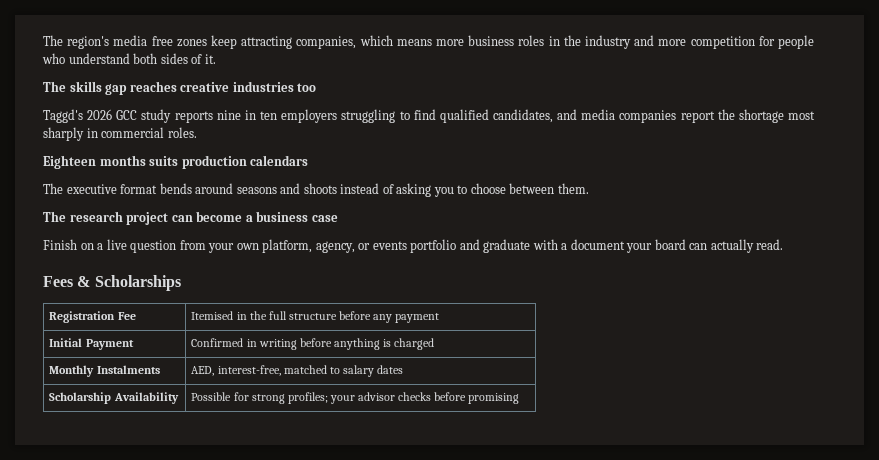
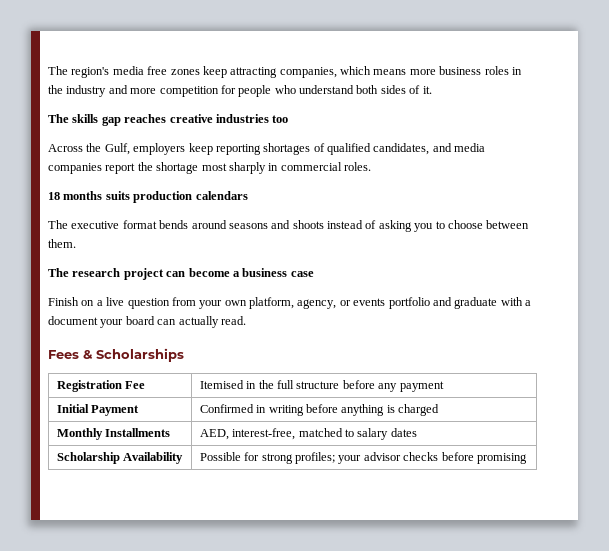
- Taggd's 2026 GCC study reports nine in ten employers struggling to find qualified candidates, and media companies report the shortage most sharply in commercial roles.
+ Across the Gulf, employers keep reporting shortages of qualified candidates, and media companies report the shortage most sharply in commercial roles.
- Eighteen months suits production calendars
+ 18 months suits production calendars
- Monthly Instalments | AED, interest-free, matched to salary dates
+ Monthly Installments | AED, interest-free, matched to salary dates

